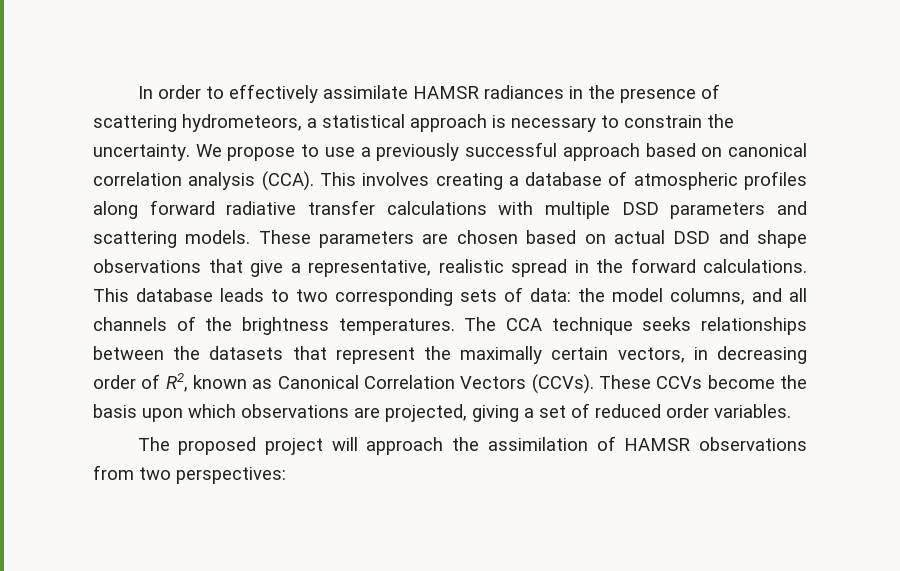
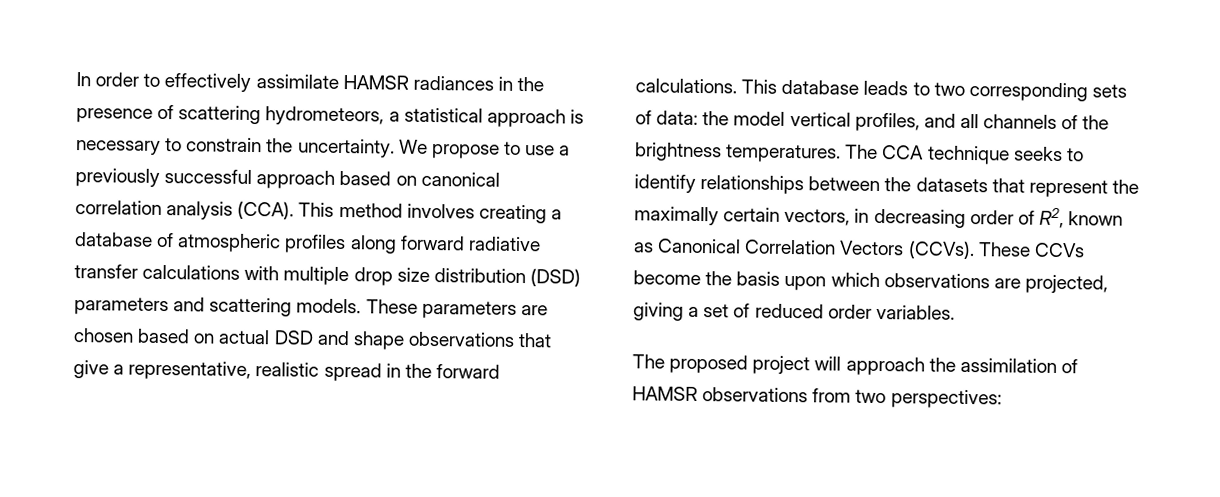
- This involves creating a database of atmospheric profiles along forward radiative transfer calculations with multiple DSD parameters and scattering models.
+ This method involves creating a database of atmospheric profiles along forward radiative transfer calculations with multiple drop size distribution (DSD) parameters and scattering models.
- This database leads to two corresponding sets of data: the model columns, and all channels of the brightness temperatures.
+ This database leads to two corresponding sets of data: the model vertical profiles, and all channels of the brightness temperatures.
- The CCA technique seeks relationships between the datasets that represent the maximally certain vectors, in decreasing order of R2, known as Canonical Correlation Vectors (CCVs).
+ The CCA technique seeks to identify relationships between the datasets that represent the maximally certain vectors, in decreasing order of R2, known as Canonical Correlation Vectors (CCVs).

